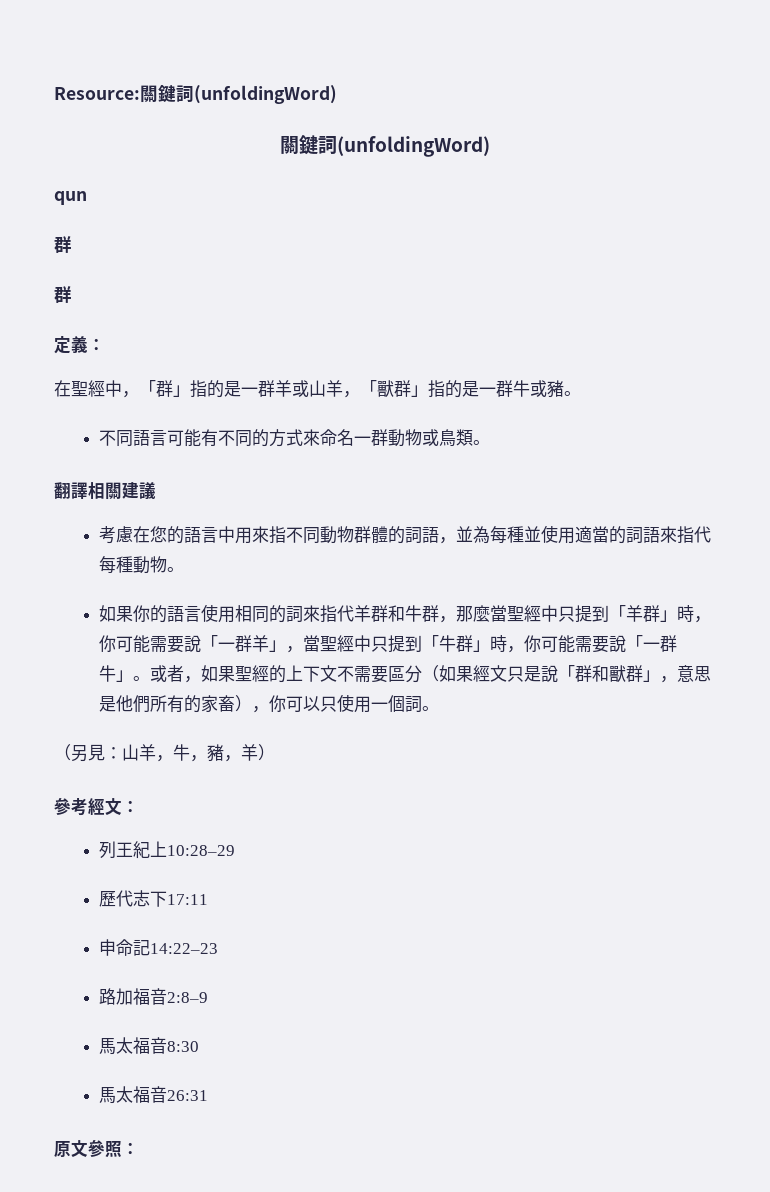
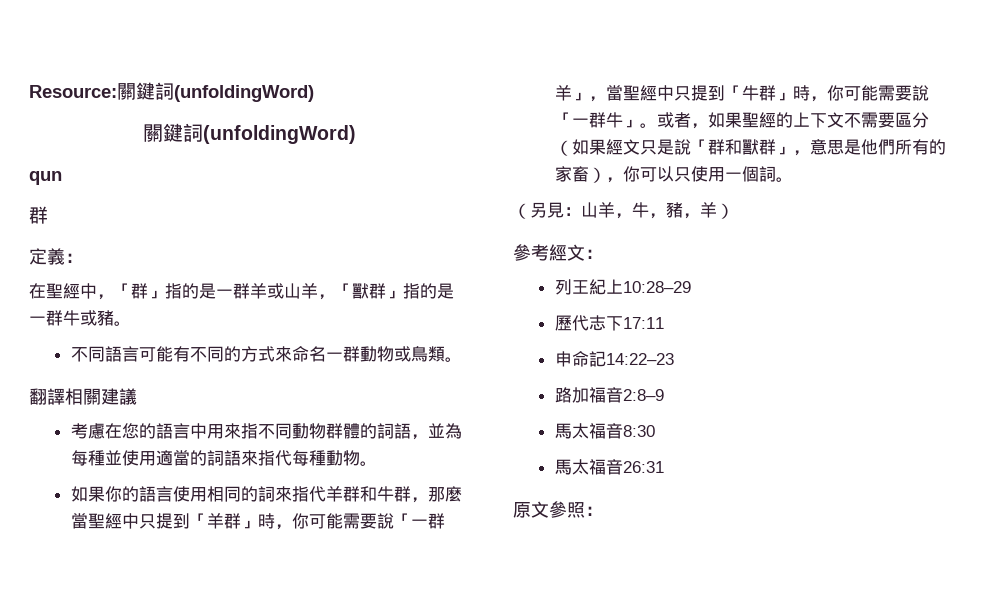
  qun
- 群

